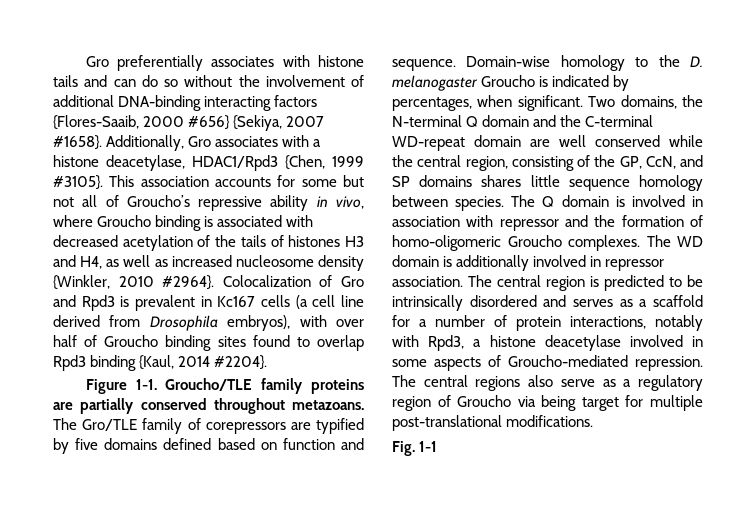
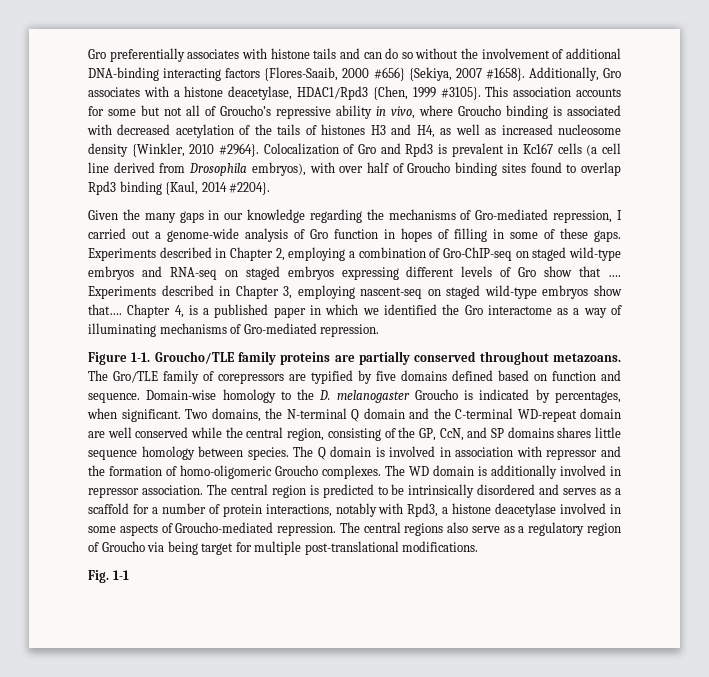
+ Given the many gaps in our knowledge regarding the mechanisms of Gro-mediated repression, I carried out a genome-wide analysis of Gro function in hopes of filling in some of these gaps. Experiments described in Chapter 2, employing a combination of Gro-ChIP-seq on staged wild-type embryos and RNA-seq on staged embryos expressing different levels of Gro show that …. Experiments described in Chapter 3, employing nascent-seq on staged wild-type embryos show that…. Chapter 4, is a published paper in which we identified the Gro interactome as a way of illuminating mechanisms of Gro-mediated repression.

